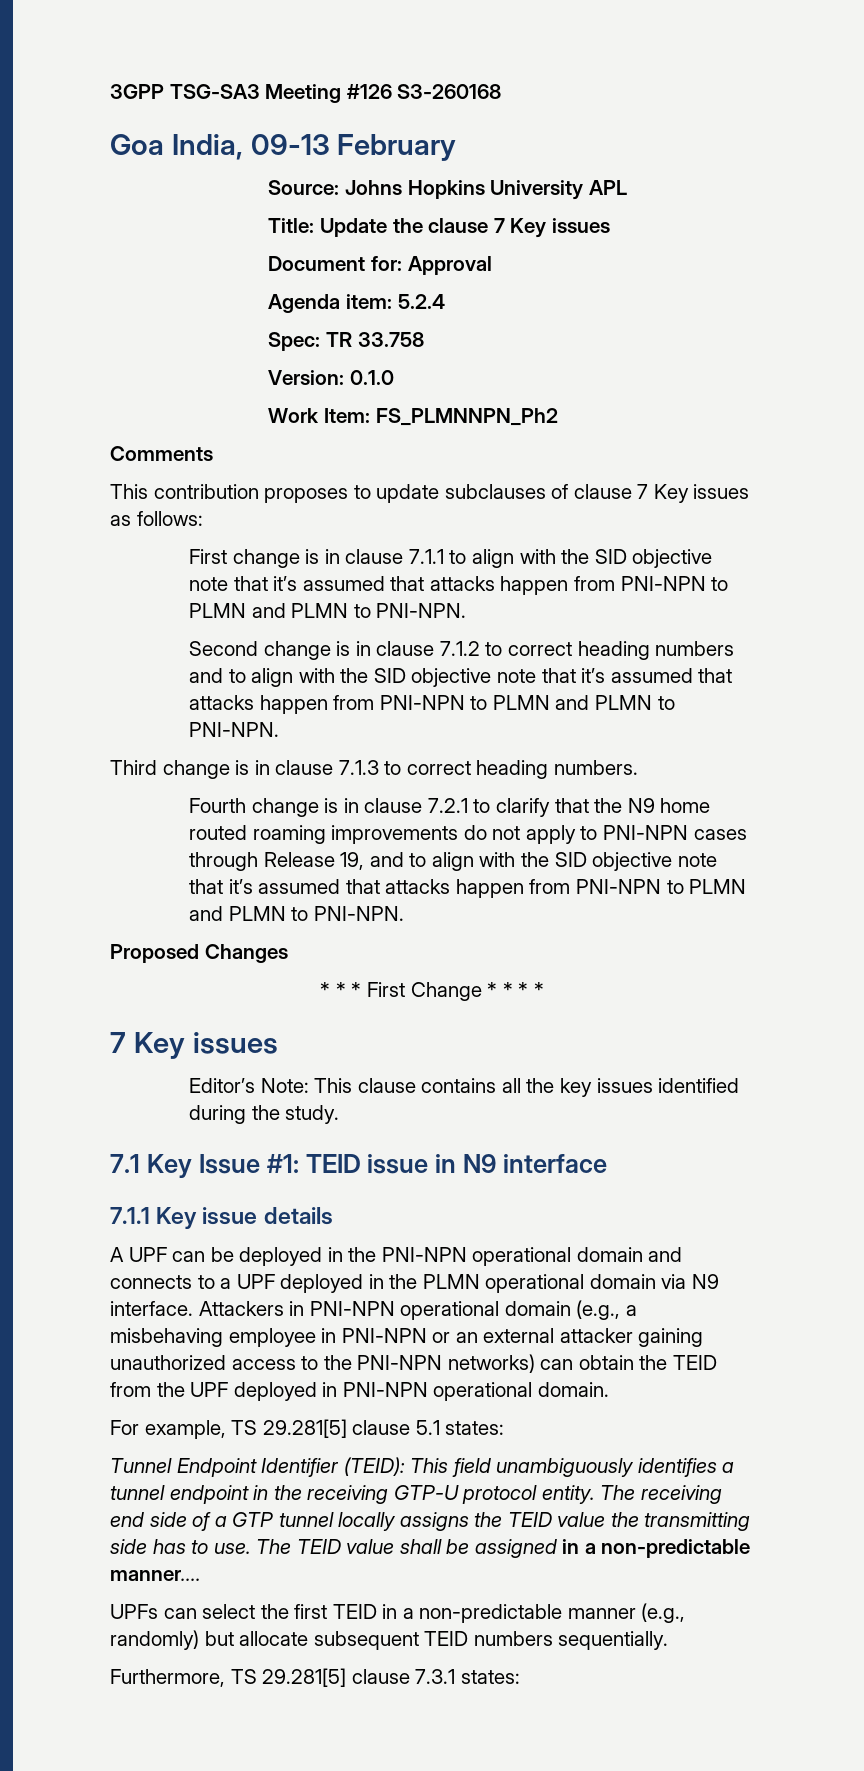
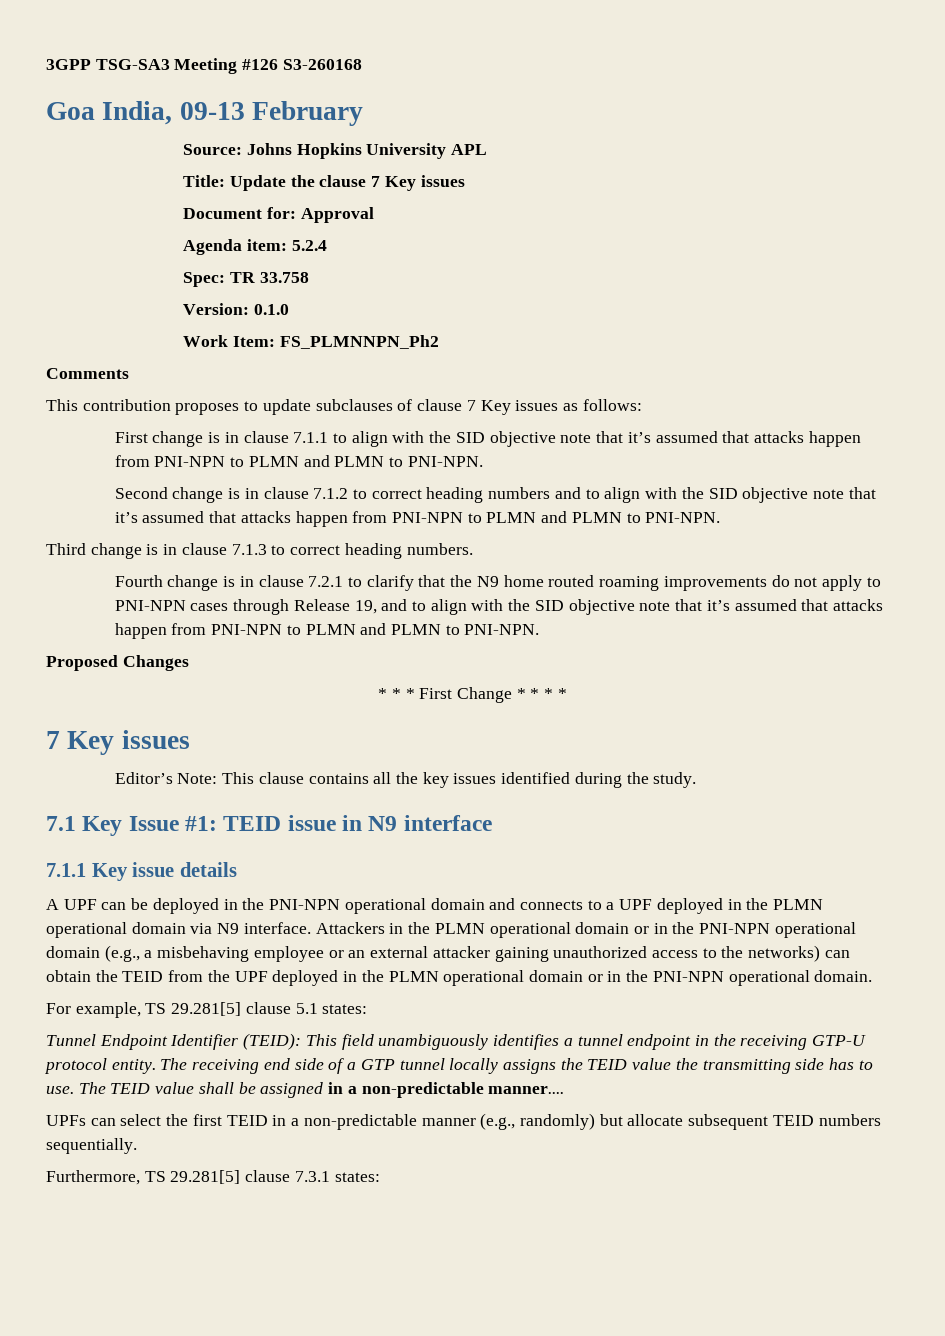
- Attackers in PNI-NPN operational domain (e.g., a misbehaving employee in PNI-NPN or an external attacker gaining unauthorized access to the PNI-NPN networks) can obtain the TEID from the UPF deployed in PNI-NPN operational domain.
+ Attackers in the PLMN operational domain or in the PNI-NPN operational domain (e.g., a misbehaving employee or an external attacker gaining unauthorized access to the networks) can obtain the TEID from the UPF deployed in the PLMN operational domain or in the PNI-NPN operational domain.

